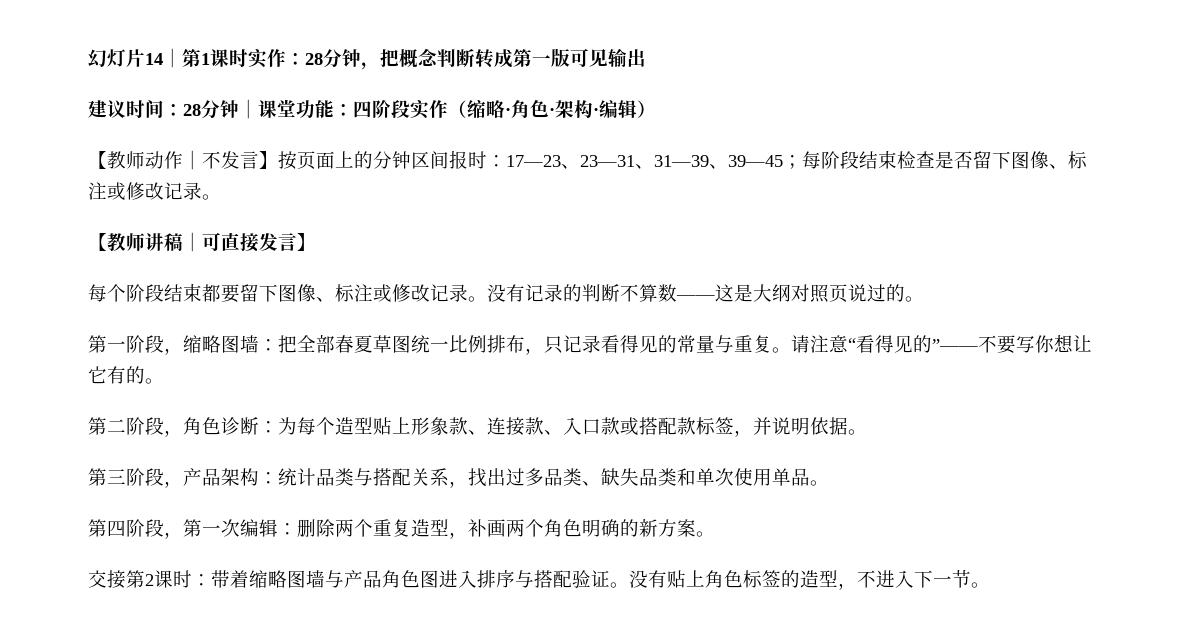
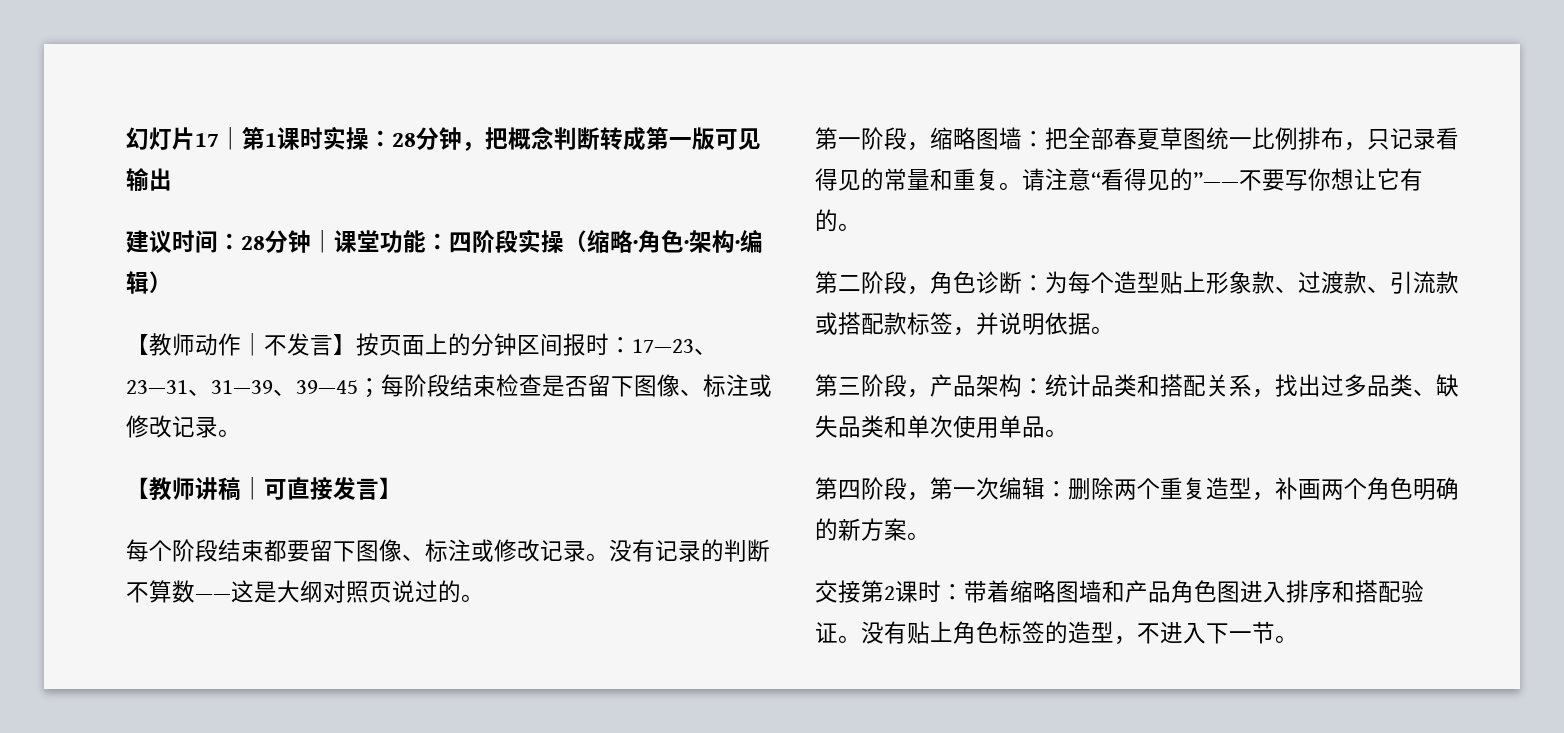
- 幻灯片14｜第1课时实作：28分钟，把概念判断转成第一版可见输出
+ 幻灯片17｜第1课时实操：28分钟，把概念判断转成第一版可见输出
- 建议时间：28分钟｜课堂功能：四阶段实作（缩略·角色·架构·编辑）
+ 建议时间：28分钟｜课堂功能：四阶段实操（缩略·角色·架构·编辑）
- 第一阶段，缩略图墙：把全部春夏草图统一比例排布，只记录看得见的常量与重复。
+ 第一阶段，缩略图墙：把全部春夏草图统一比例排布，只记录看得见的常量和重复。
- 第二阶段，角色诊断：为每个造型贴上形象款、连接款、入口款或搭配款标签，并说明依据。
+ 第二阶段，角色诊断：为每个造型贴上形象款、过渡款、引流款或搭配款标签，并说明依据。
- 第三阶段，产品架构：统计品类与搭配关系，找出过多品类、缺失品类和单次使用单品。
+ 第三阶段，产品架构：统计品类和搭配关系，找出过多品类、缺失品类和单次使用单品。
- 交接第2课时：带着缩略图墙与产品角色图进入排序与搭配验证。
+ 交接第2课时：带着缩略图墙和产品角色图进入排序和搭配验证。

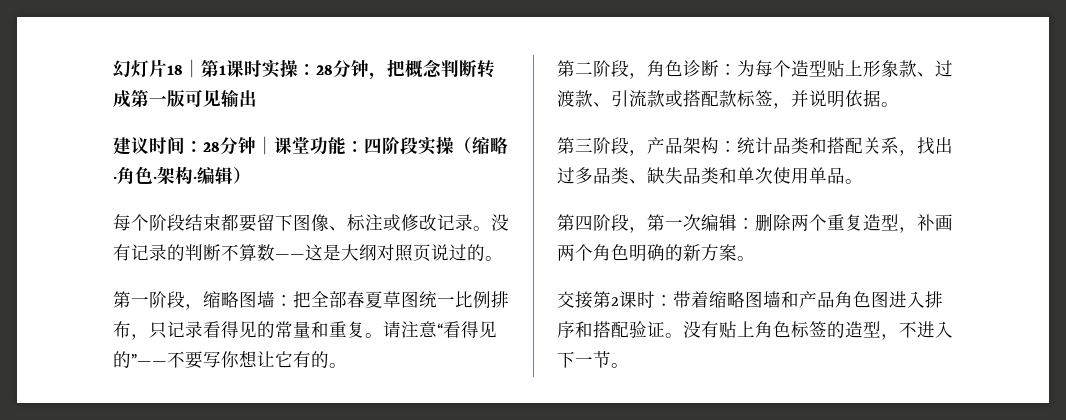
- 幻灯片17｜第1课时实操：28分钟，把概念判断转成第一版可见输出
+ 幻灯片18｜第1课时实操：28分钟，把概念判断转成第一版可见输出
- 【教师动作｜不发言】按页面上的分钟区间报时：17—23、23—31、31—39、39—45；每阶段结束检查是否留下图像、标注或修改记录。
- 【教师讲稿｜可直接发言】

